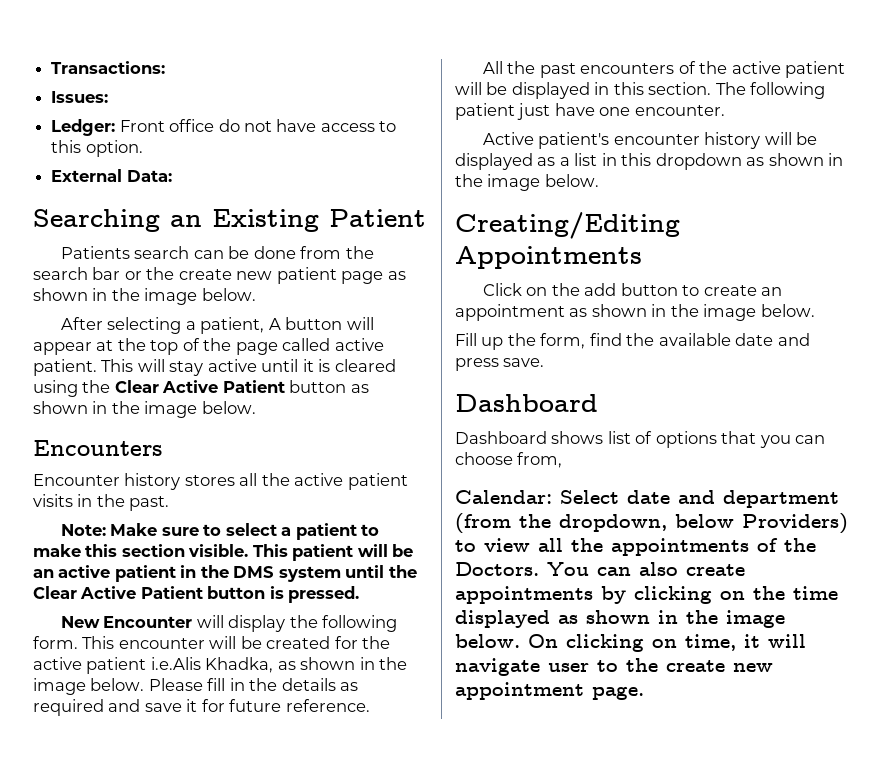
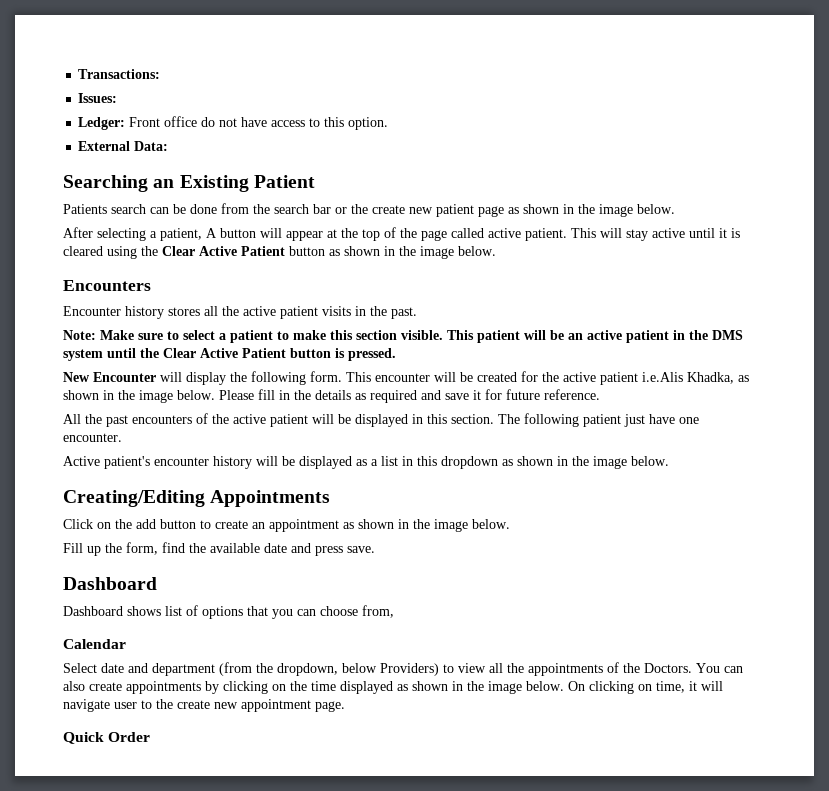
- Calendar: Select date and department (from the dropdown, below Providers) to view all the appointments of the Doctors.
+ Calendar
+ Select date and department (from the dropdown, below Providers) to view all the appointments of the Doctors.
+ Quick Order

